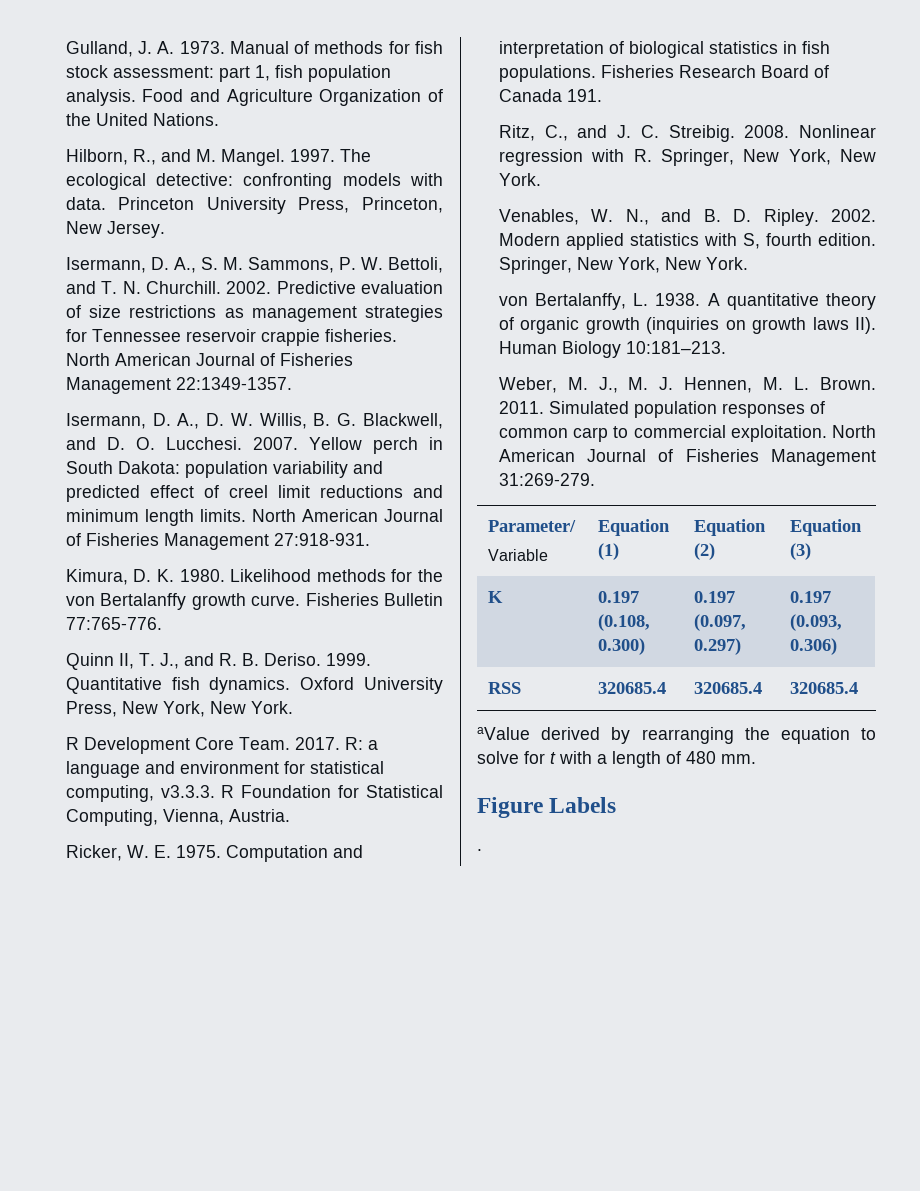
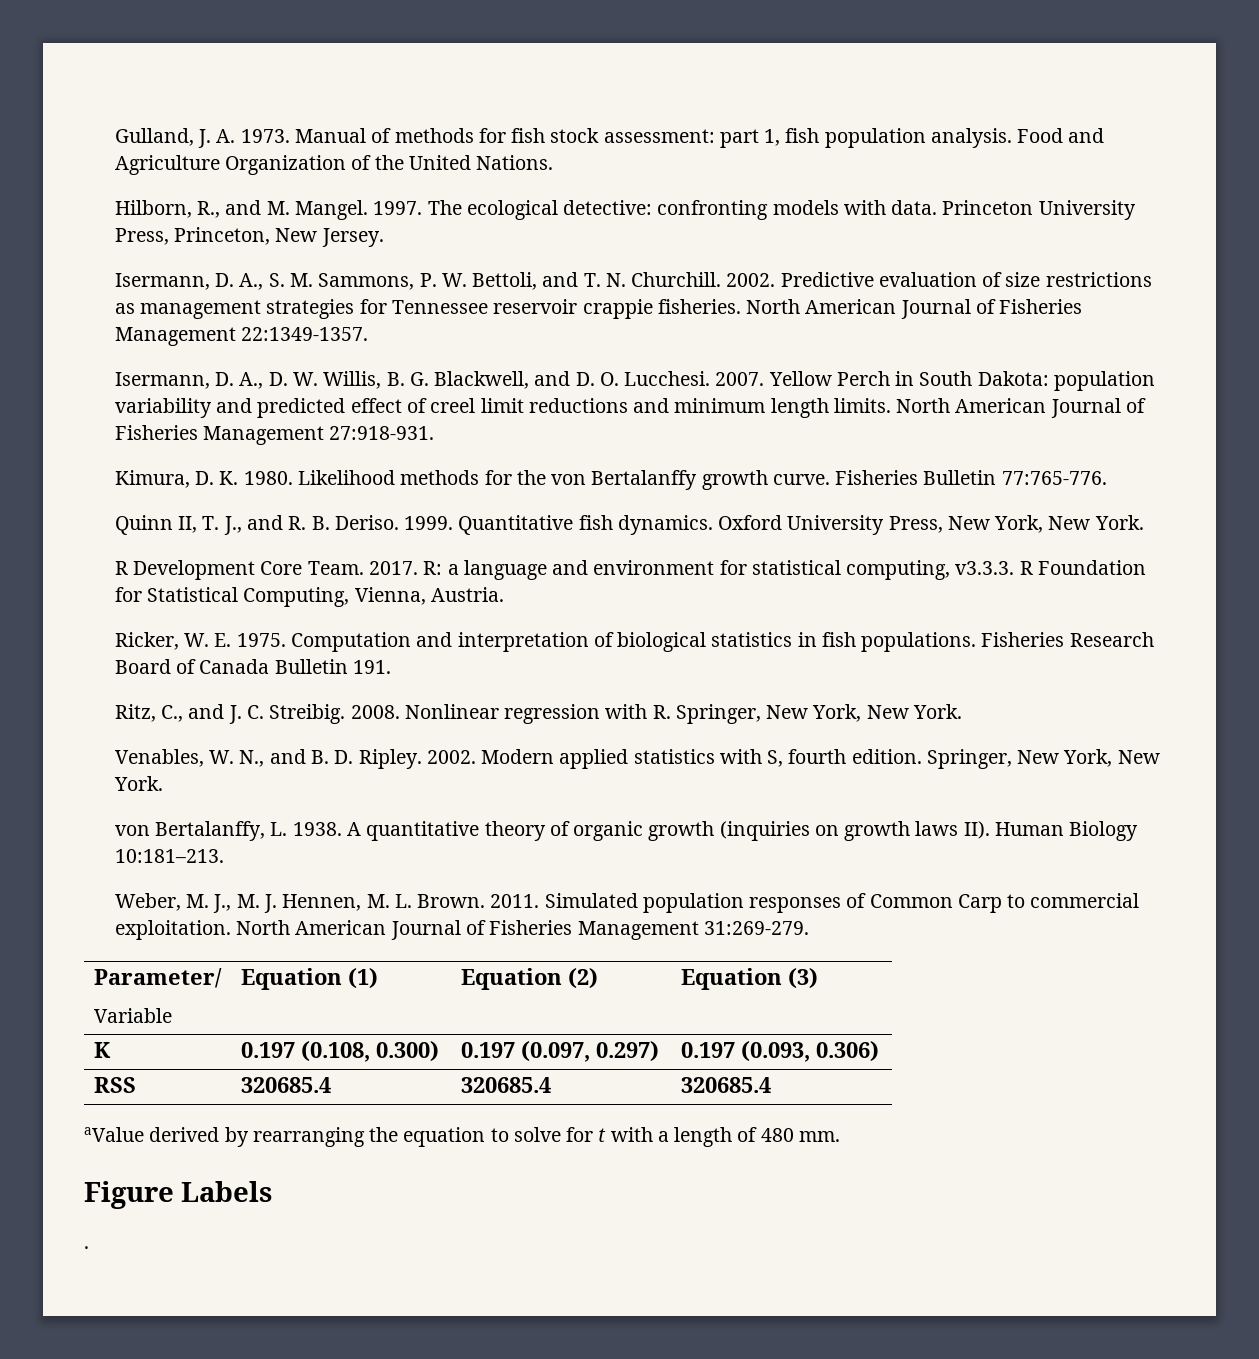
- Yellow perch in South Dakota: population variability and predicted effect of creel limit reductions and minimum length limits.
+ Yellow Perch in South Dakota: population variability and predicted effect of creel limit reductions and minimum length limits.
- Fisheries Research Board of Canada 191.
+ Fisheries Research Board of Canada Bulletin 191.
- Simulated population responses of common carp to commercial exploitation.
+ Simulated population responses of Common Carp to commercial exploitation.

